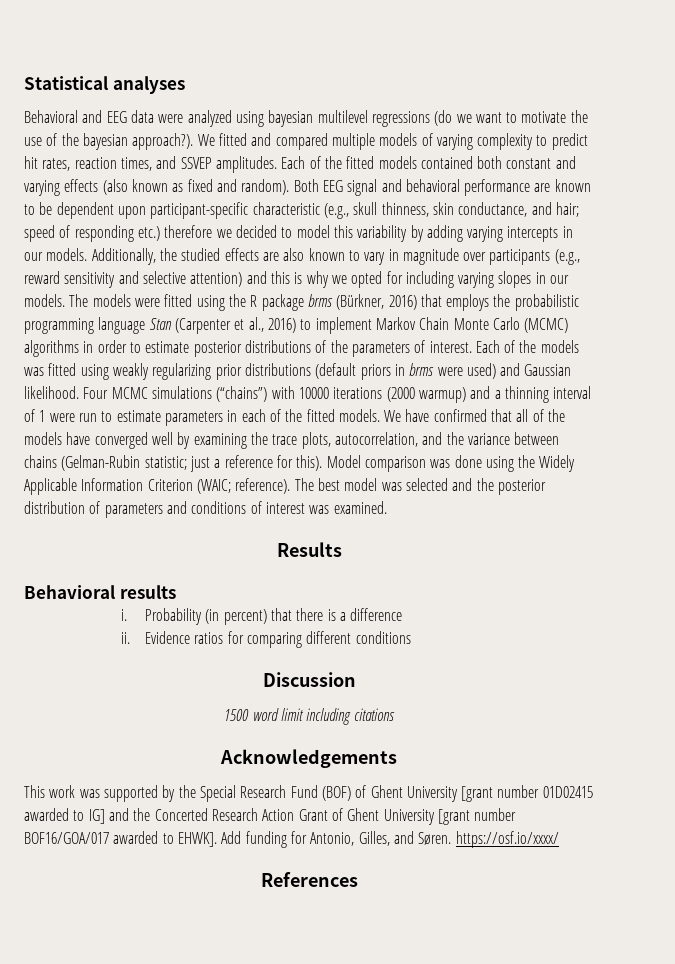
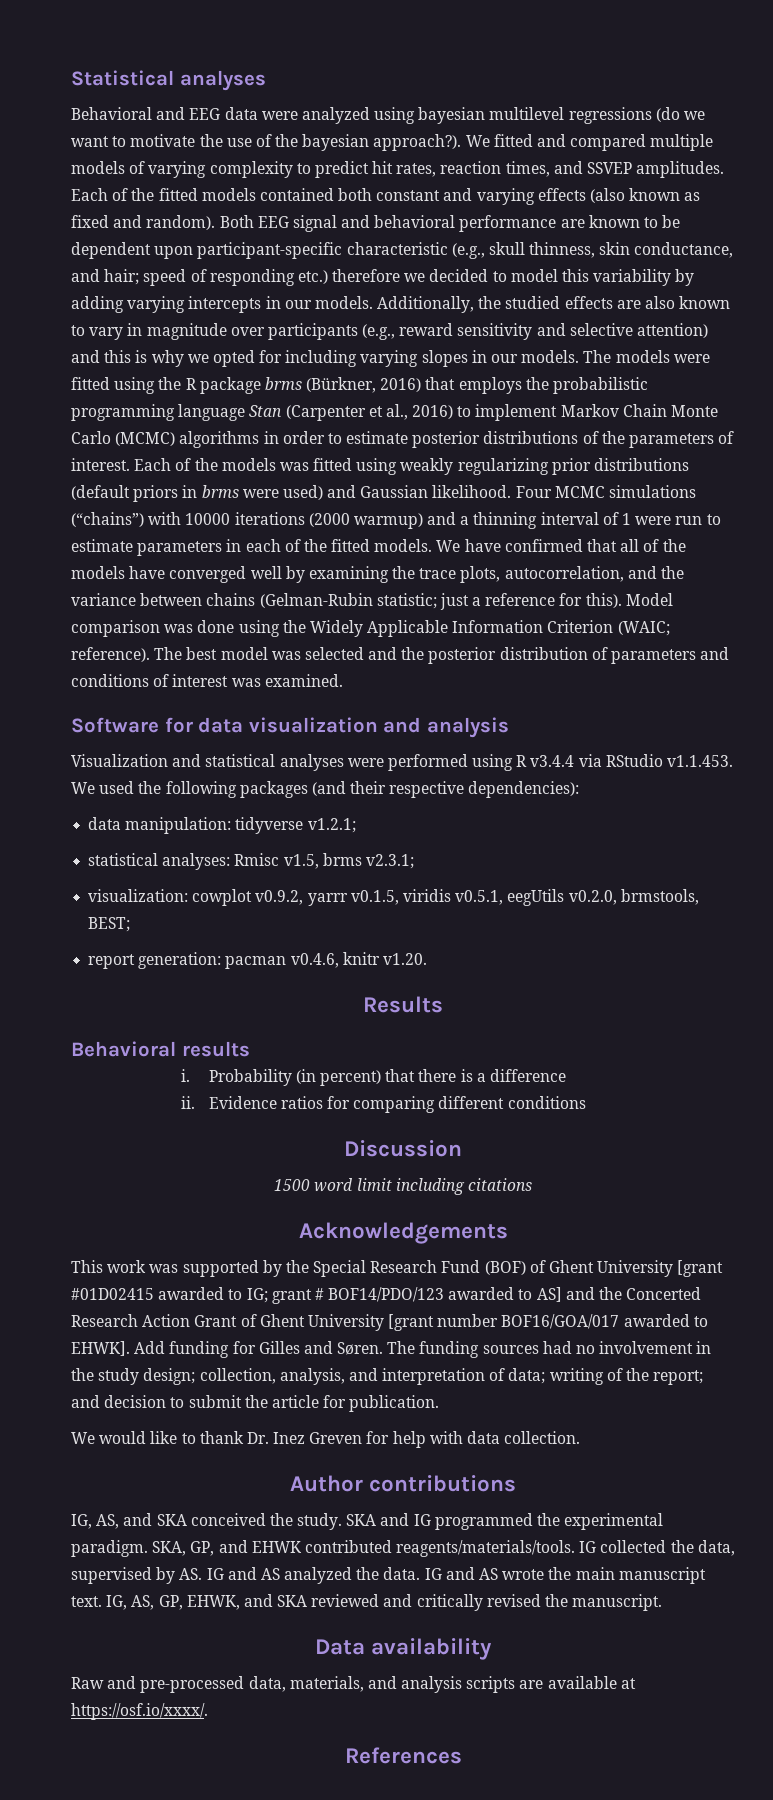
+ Software for data visualization and analysis
+ Visualization and statistical analyses were performed using R v3.4.4 via RStudio v1.1.453. We used the following packages (and their respective dependencies):
+ data manipulation: tidyverse v1.2.1;
+ statistical analyses: Rmisc v1.5, brms v2.3.1;
+ visualization: cowplot v0.9.2, yarrr v0.1.5, viridis v0.5.1, eegUtils v0.2.0, brmstools, BEST;
+ report generation: pacman v0.4.6, knitr v1.20.
- This work was supported by the Special Research Fund (BOF) of Ghent University [grant number 01D02415 awarded to IG] and the Concerted Research Action Grant of Ghent University [grant number BOF16/GOA/017 awarded to EHWK].
+ This work was supported by the Special Research Fund (BOF) of Ghent University [grant #01D02415 awarded to IG; grant # BOF14/PDO/123 awarded to AS] and the Concerted Research Action Grant of Ghent University [grant number BOF16/GOA/017 awarded to EHWK].
- Add funding for Antonio, Gilles, and Søren. https://osf.io/xxxx/
+ Add funding for Gilles and Søren. The funding sources had no involvement in the study design; collection, analysis, and interpretation of data; writing of the report; and decision to submit the article for publication.
+ We would like to thank Dr. Inez Greven for help with data collection.
+ Author contributions
+ IG, AS, and SKA conceived the study. SKA and IG programmed the experimental paradigm. SKA, GP, and EHWK contributed reagents/materials/tools. IG collected the data, supervised by AS. IG and AS analyzed the data. IG and AS wrote the main manuscript text. IG, AS, GP, EHWK, and SKA reviewed and critically revised the manuscript.
+ Data availability
+ Raw and pre-processed data, materials, and analysis scripts are available at https://osf.io/xxxx/.

